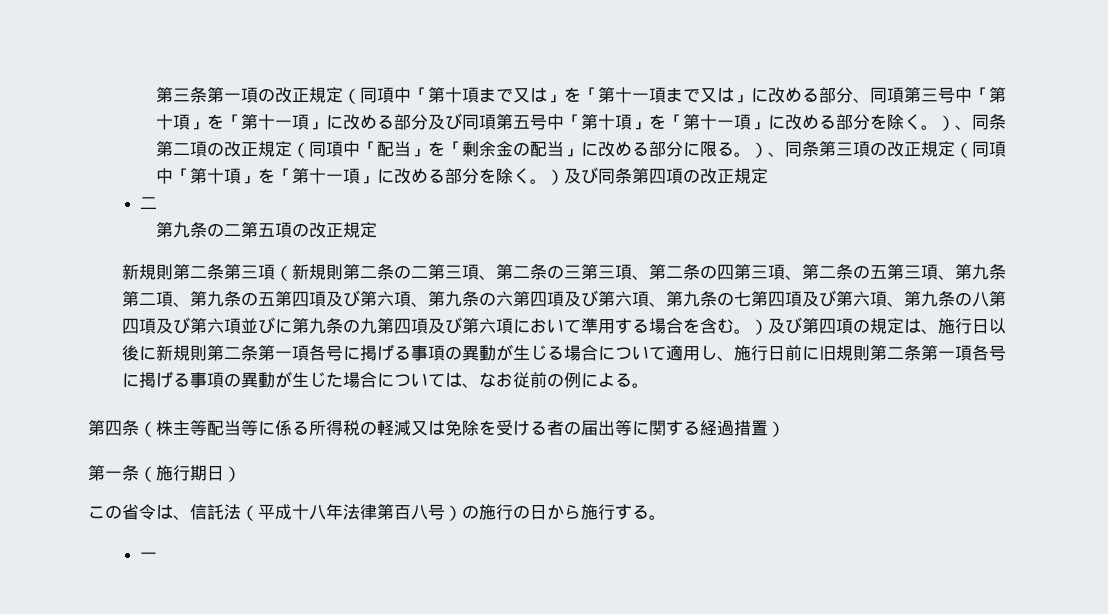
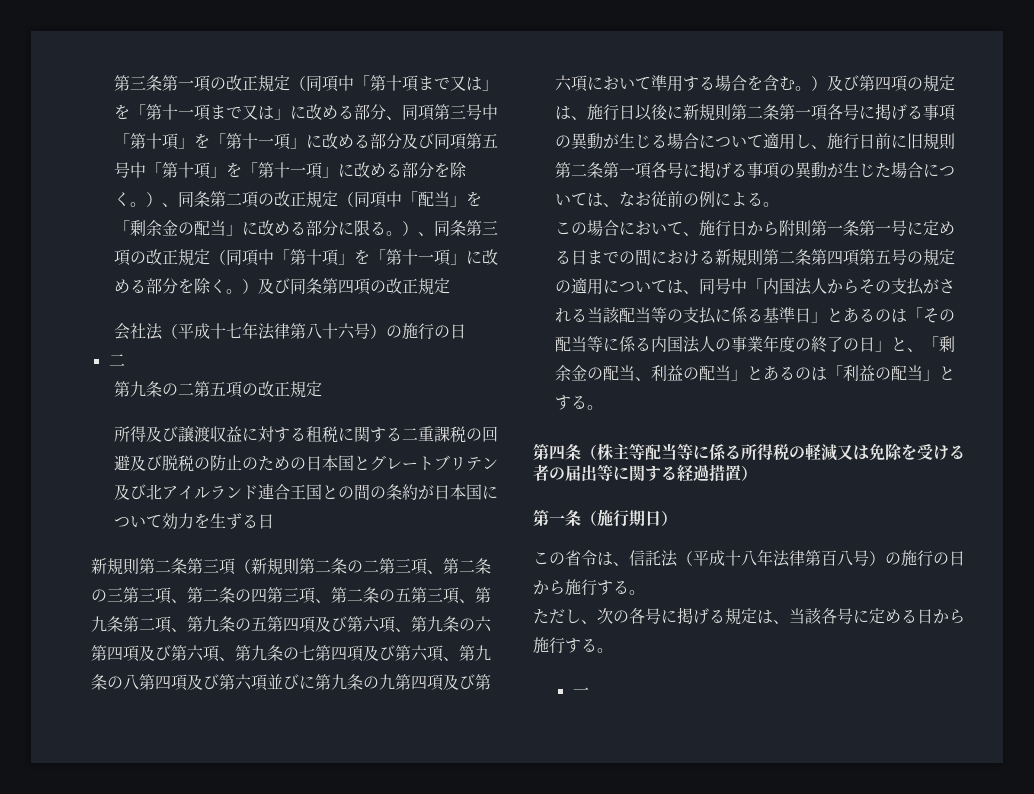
+ 会社法（平成十七年法律第八十六号）の施行の日
+ 所得及び譲渡収益に対する租税に関する二重課税の回避及び脱税の防止のための日本国とグレートブリテン及び北アイルランド連合王国との間の条約が日本国について効力を生ずる日
+ この場合において、施行日から附則第一条第一号に定める日までの間における新規則第二条第四項第五号の規定の適用については、同号中「内国法人からその支払がされる当該配当等の支払に係る基準日」とあるのは「その配当等に係る内国法人の事業年度の終了の日」と、「剰余金の配当、利益の配当」とあるのは「利益の配当」とする。
+ ただし、次の各号に掲げる規定は、当該各号に定める日から施行する。

